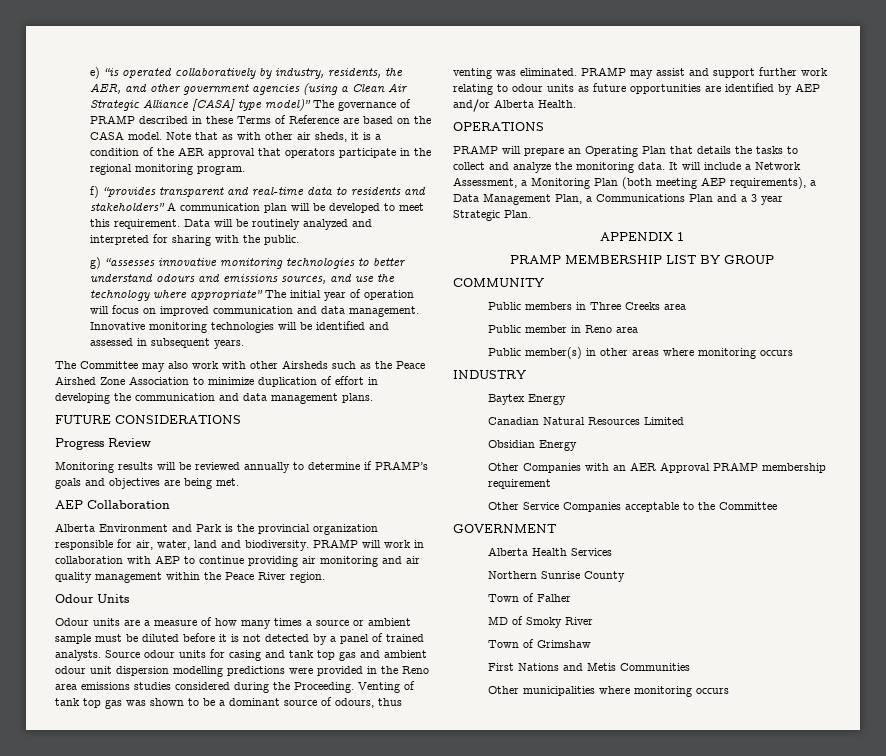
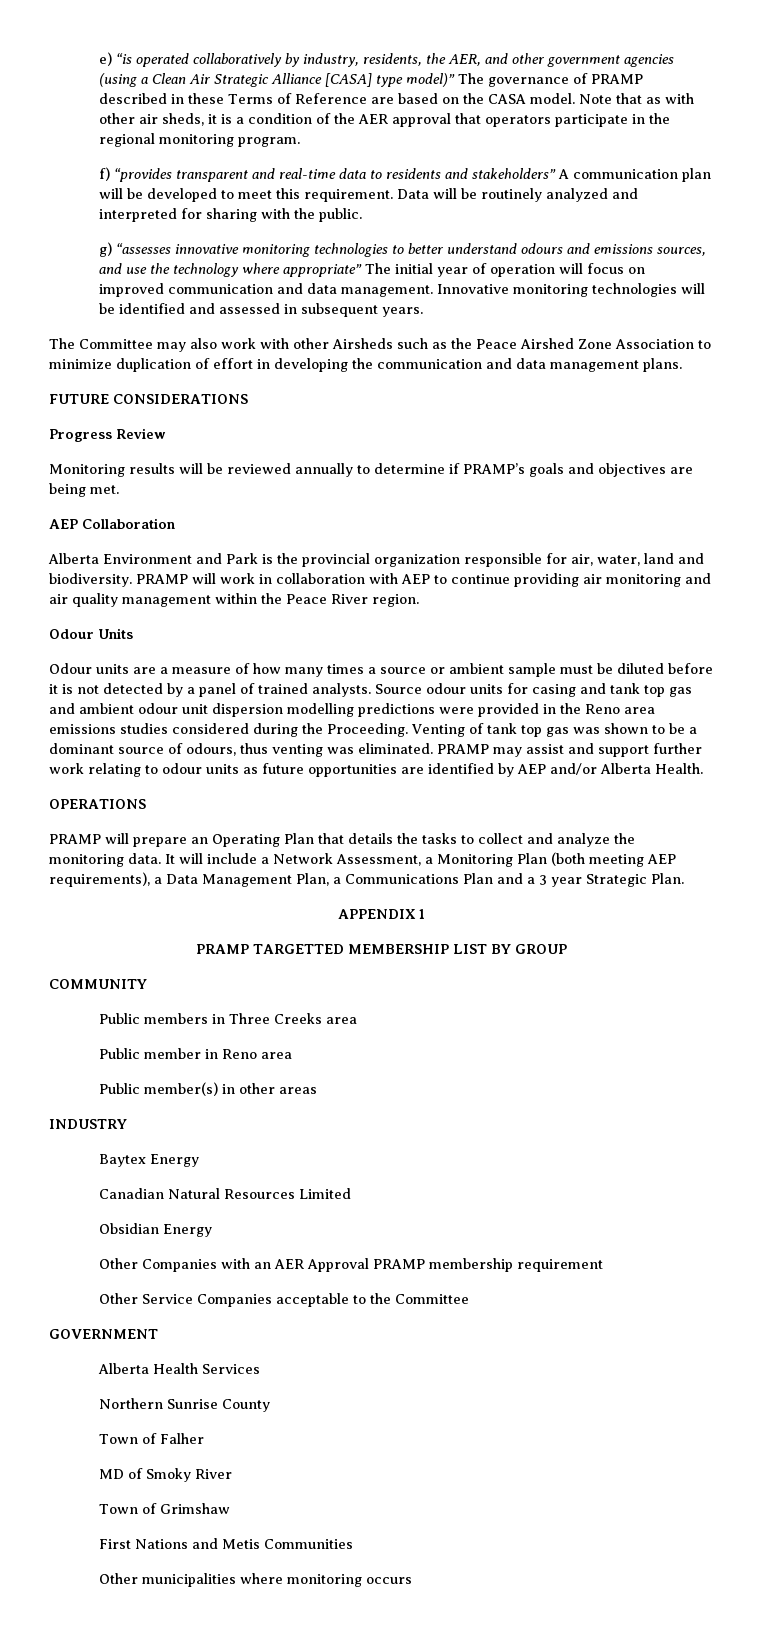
- PRAMP MEMBERSHIP LIST BY GROUP
+ PRAMP TARGETTED MEMBERSHIP LIST BY GROUP
- Public member(s) in other areas where monitoring occurs
+ Public member(s) in other areas

